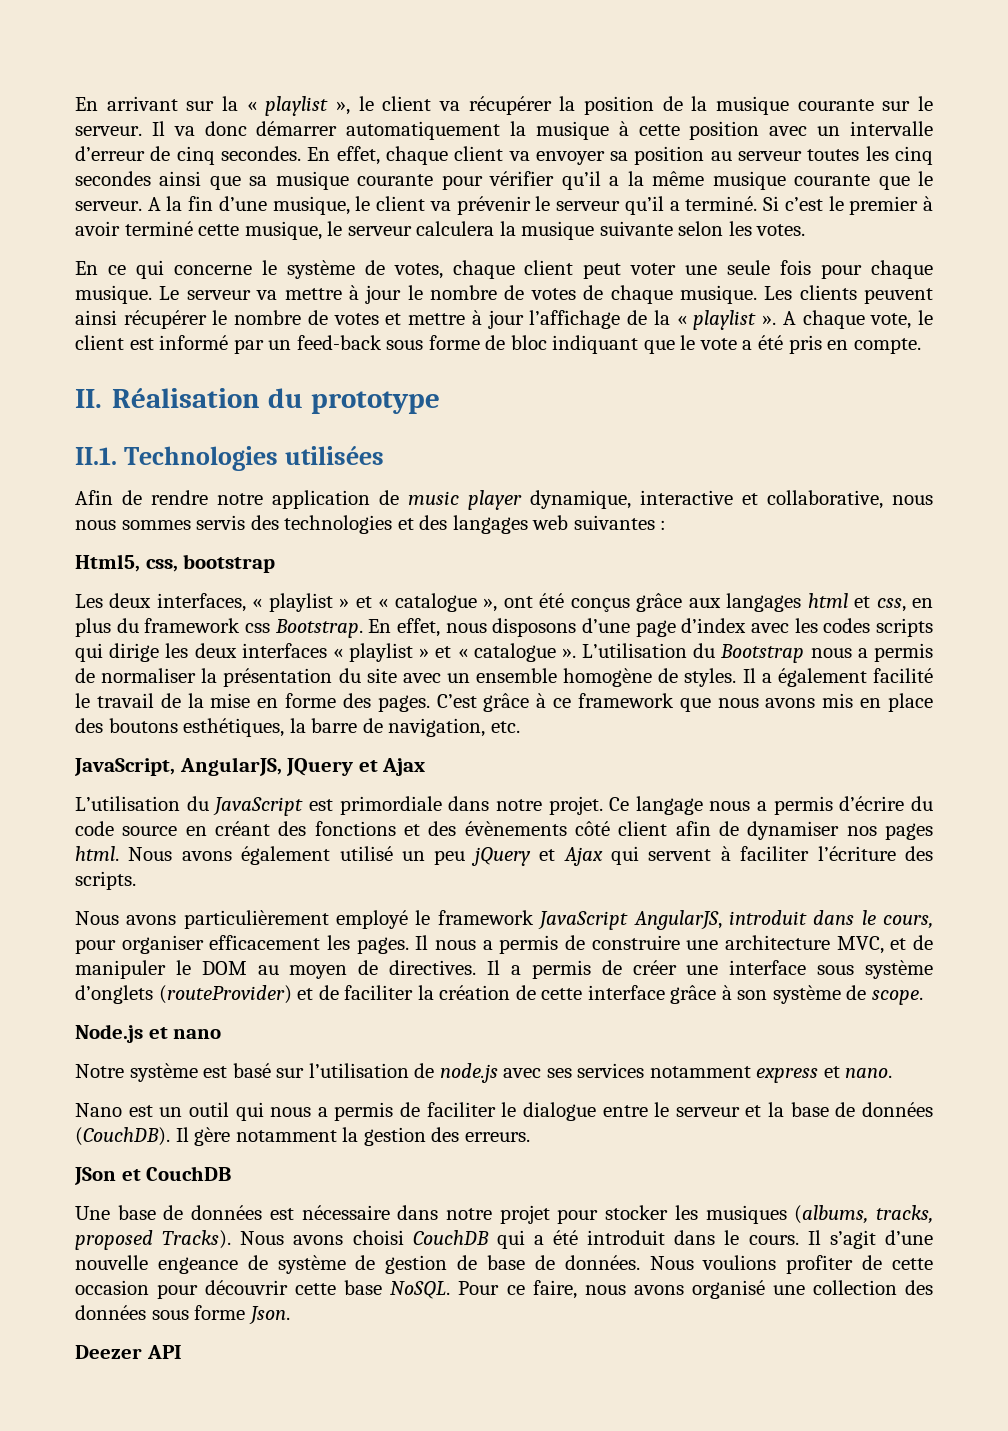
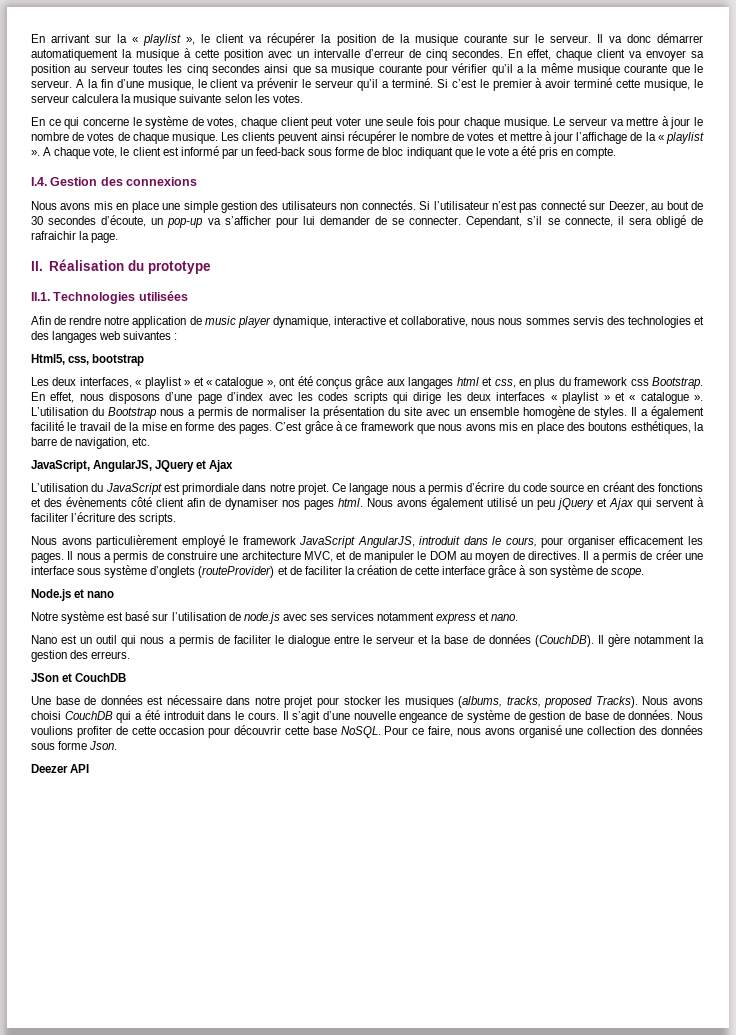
+ I.4. Gestion des connexions
+ Nous avons mis en place une simple gestion des utilisateurs non connectés. Si l’utilisateur n’est pas connecté sur Deezer, au bout de 30 secondes d’écoute, un pop-up va s’afficher pour lui demander de se connecter. Cependant, s’il se connecte, il sera obligé de rafraichir la page.

